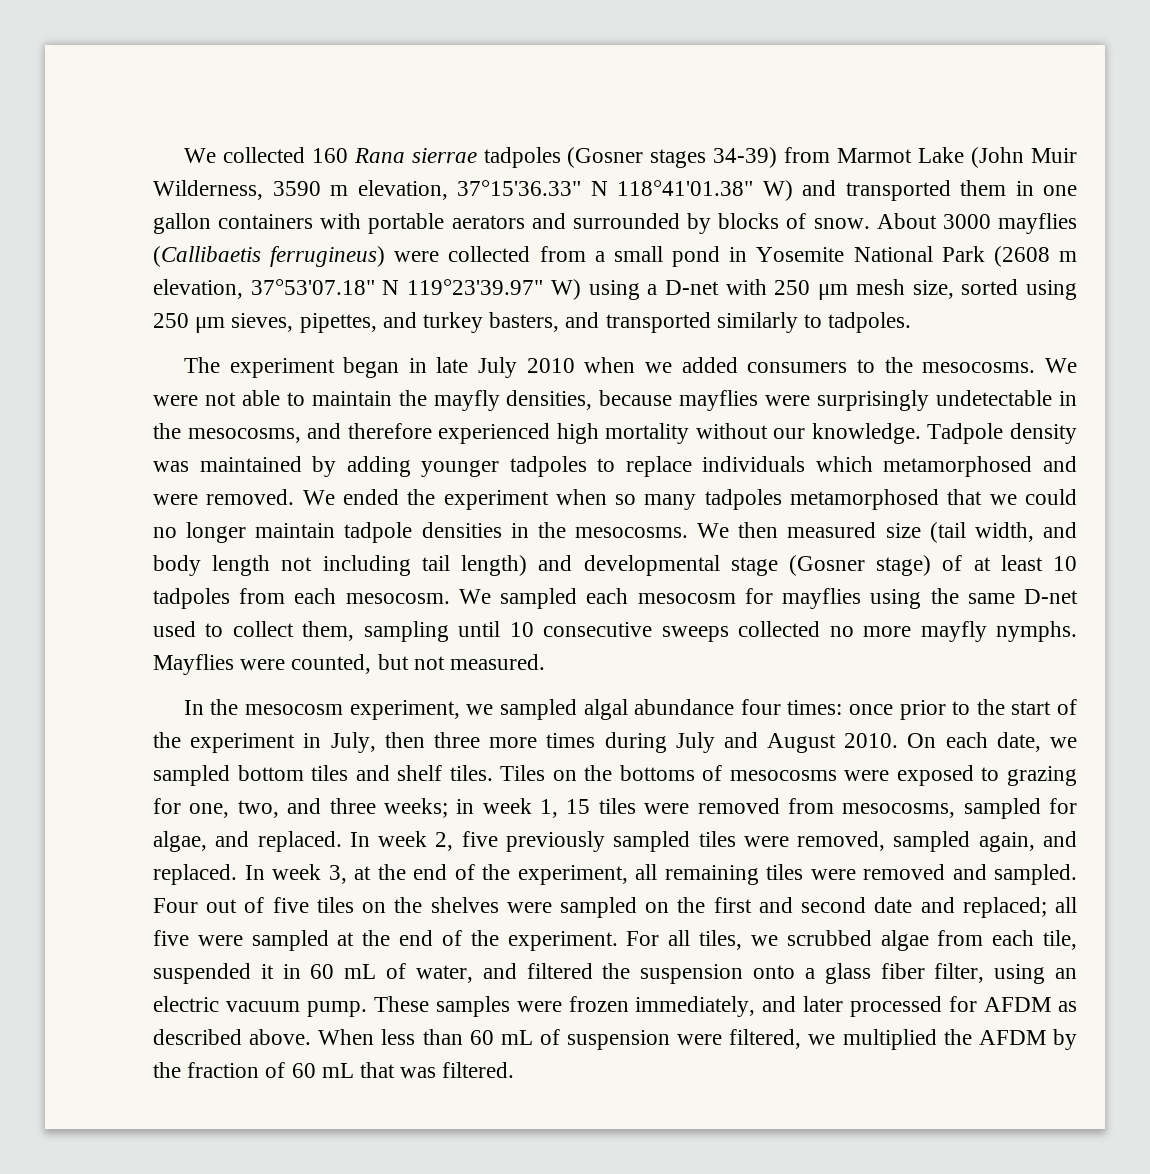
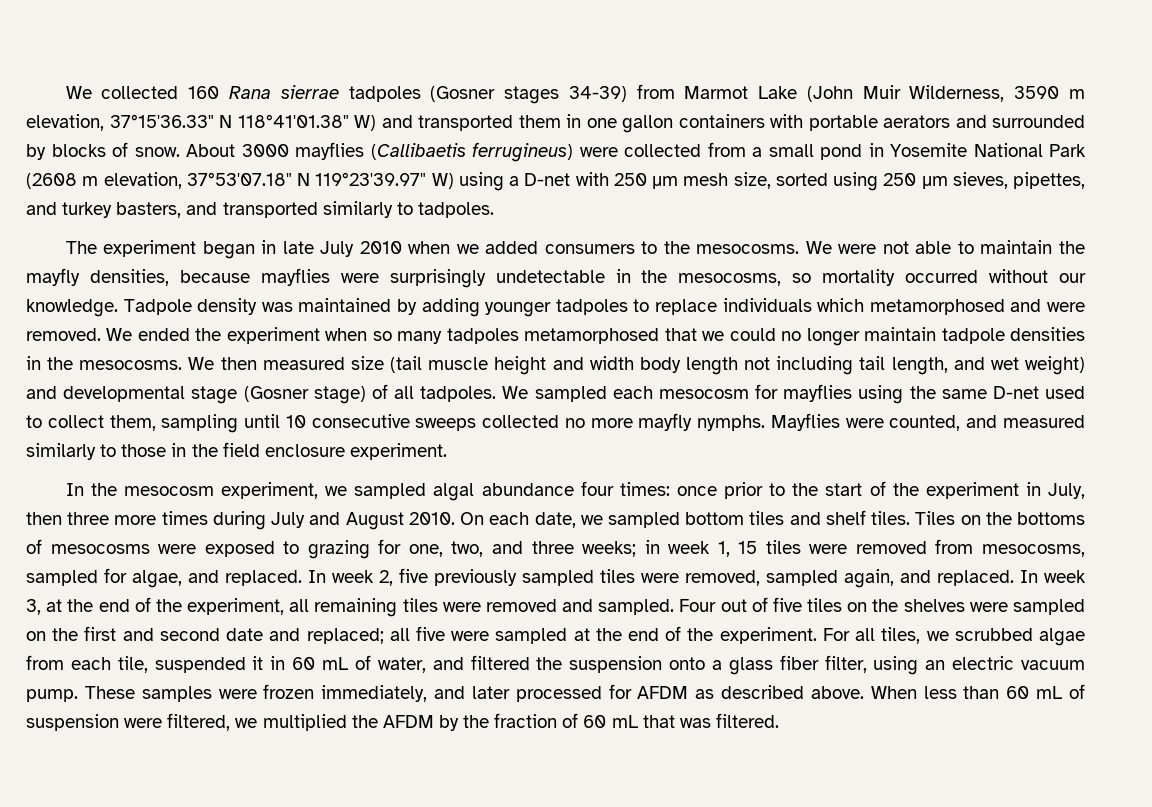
- We were not able to maintain the mayfly densities, because mayflies were surprisingly undetectable in the mesocosms, and therefore experienced high mortality without our knowledge.
+ We were not able to maintain the mayfly densities, because mayflies were surprisingly undetectable in the mesocosms, so mortality occurred without our knowledge.
- We then measured size (tail width, and body length not including tail length) and developmental stage (Gosner stage) of at least 10 tadpoles from each mesocosm.
+ We then measured size (tail muscle height and width body length not including tail length, and wet weight) and developmental stage (Gosner stage) of all tadpoles.
- Mayflies were counted, but not measured.
+ Mayflies were counted, and measured similarly to those in the field enclosure experiment.

